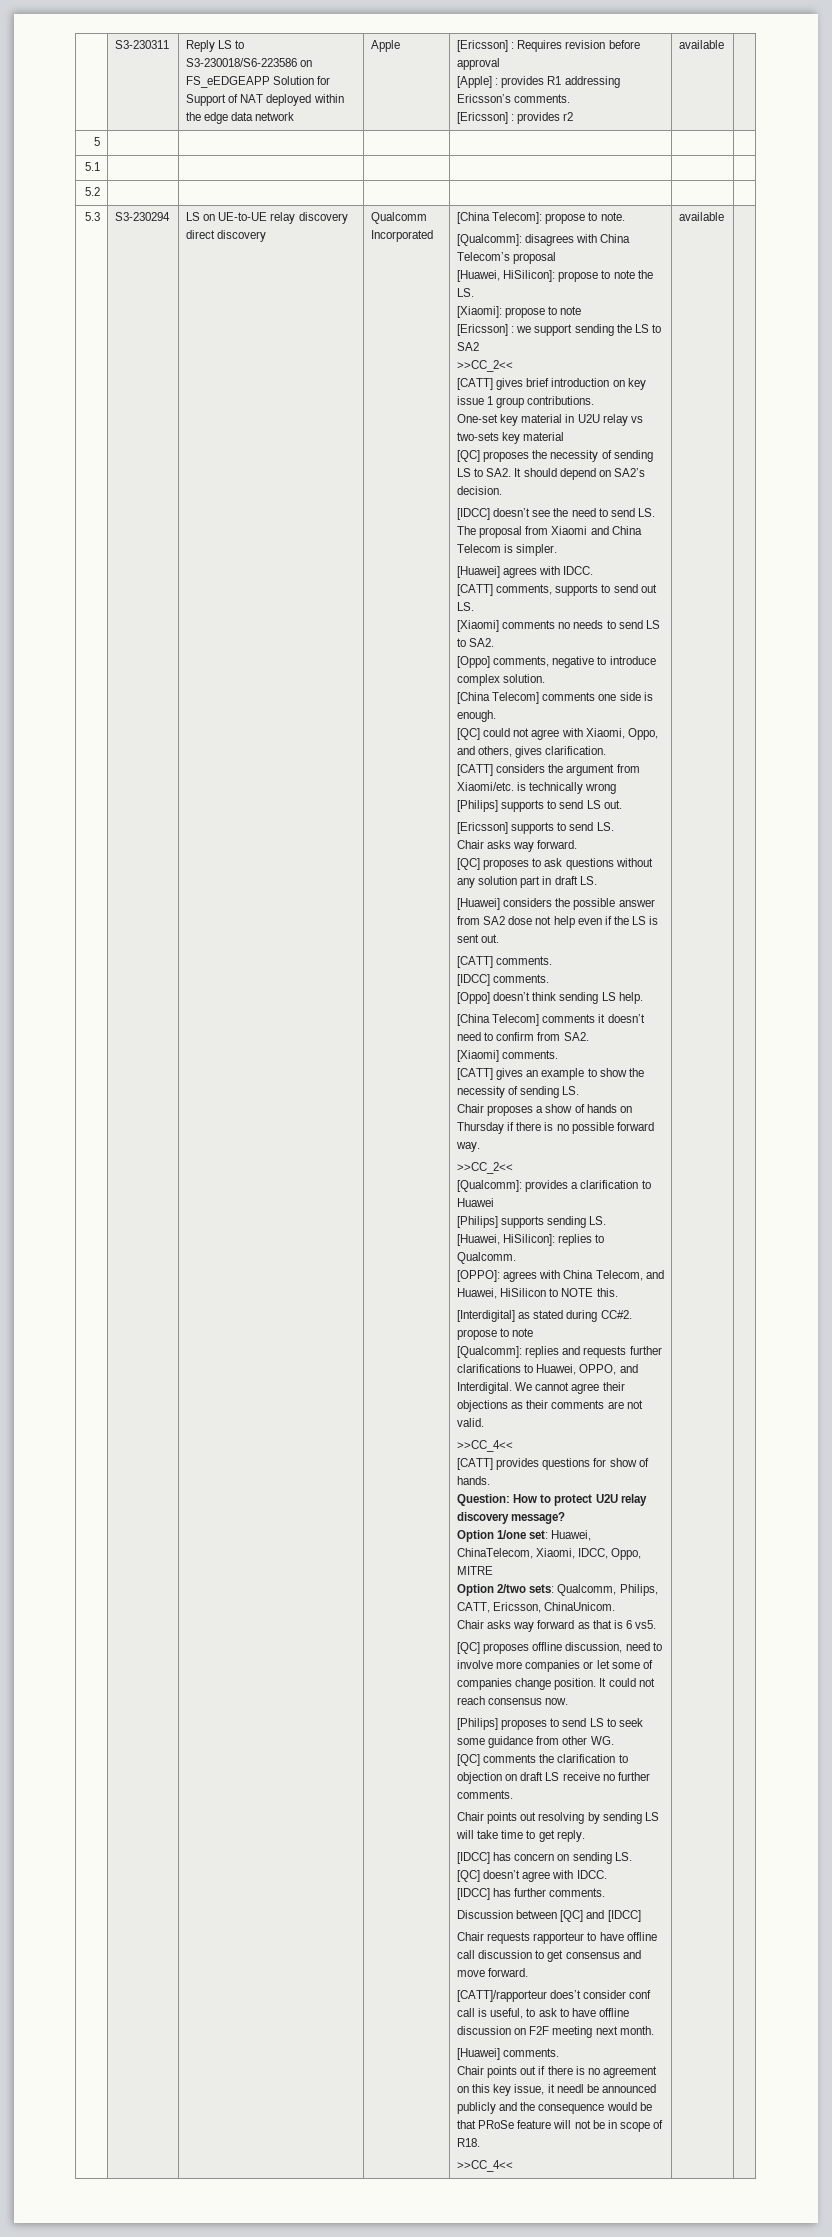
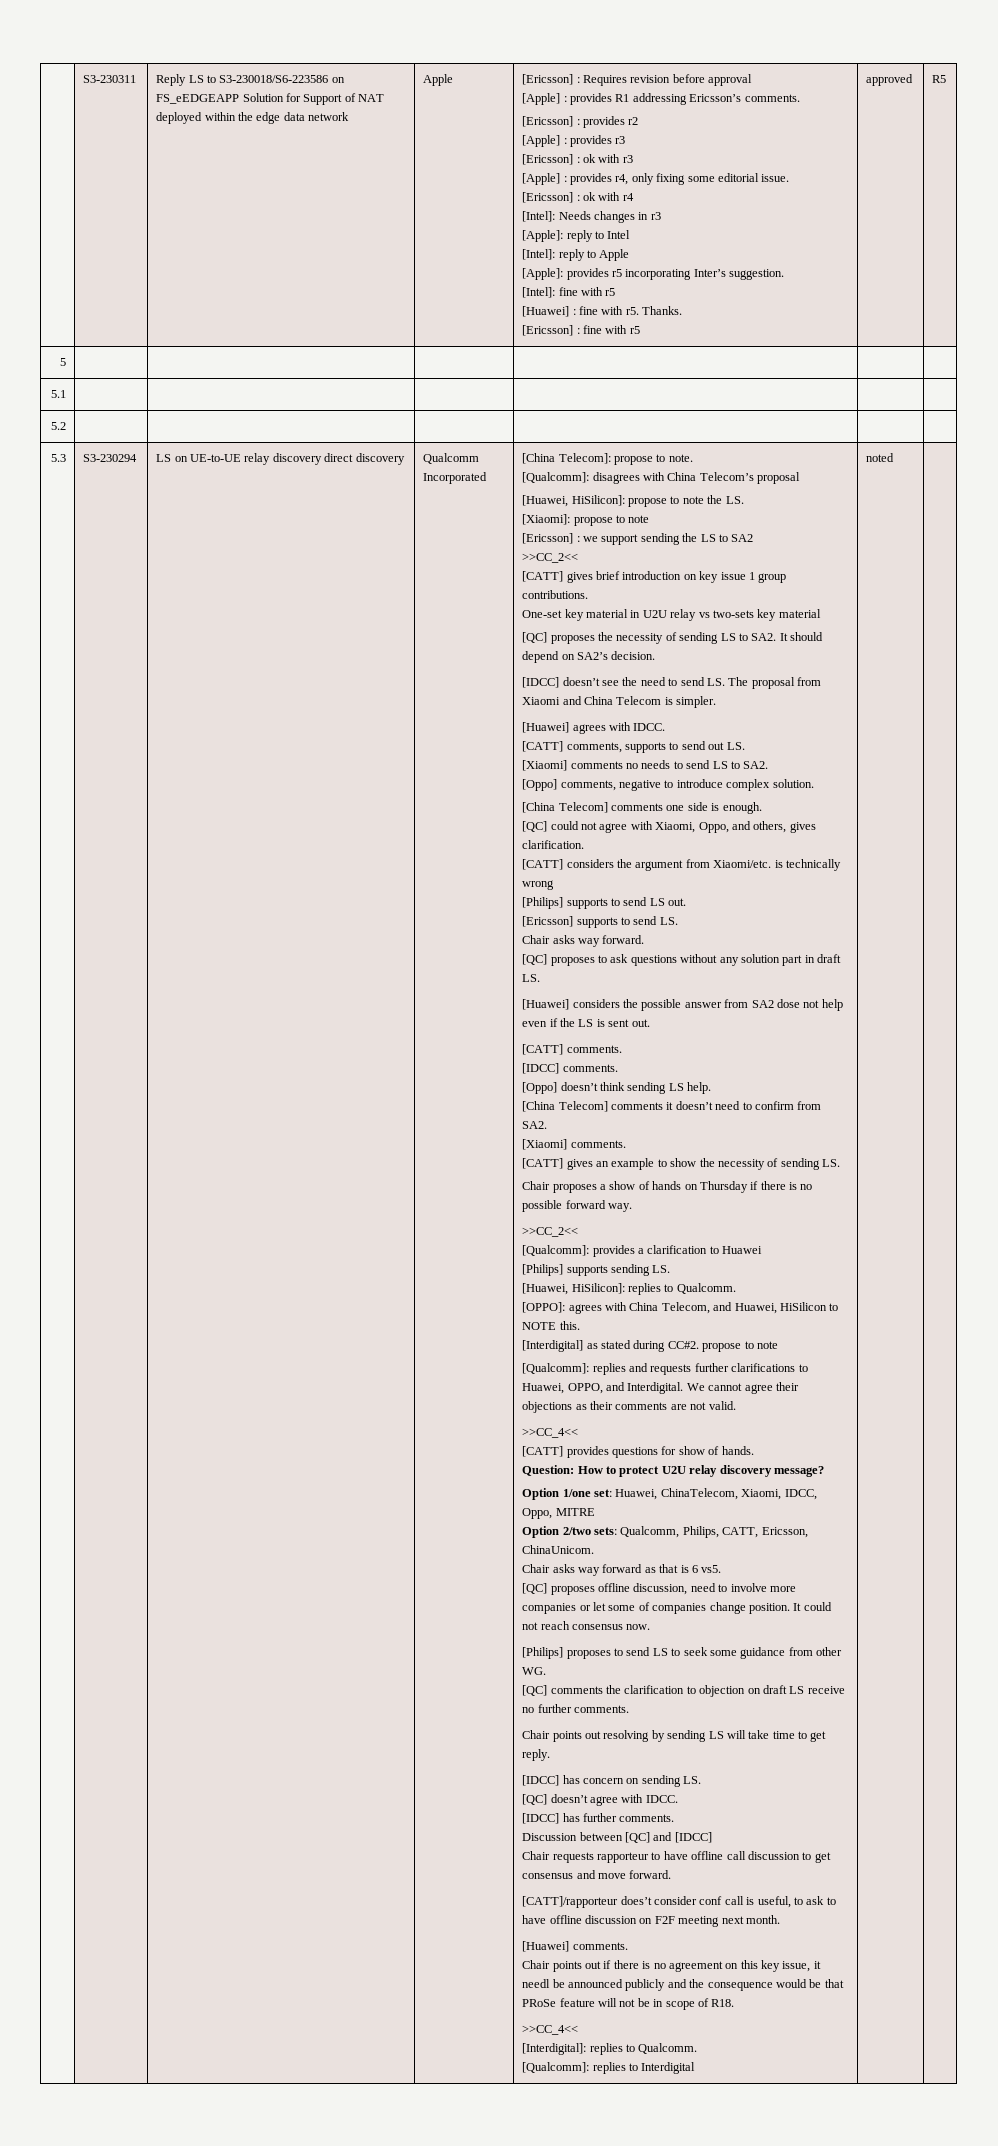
- [Ericsson] : provides r2 | available
+ [Ericsson] : provides r2
+ [Apple] : provides r3
+ [Ericsson] : ok with r3
+ [Apple] : provides r4, only fixing some editorial issue.
+ [Ericsson] : ok with r4
+ [Intel]: Needs changes in r3
+ [Apple]: reply to Intel
+ [Intel]: reply to Apple
+ [Apple]: provides r5 incorporating Inter’s suggestion.
+ [Intel]: fine with r5
+ [Huawei] : fine with r5. Thanks.
+ [Ericsson] : fine with r5 | approved | R5
  Chair points out if there is no agreement on this key issue, it needl be announced publicly and the consequence would be that PRoSe feature will not be in scope of R18.
- >>CC_4<< | available
+ >>CC_4<<
+ [Interdigital]: replies to Qualcomm.
+ [Qualcomm]: replies to Interdigital | noted

